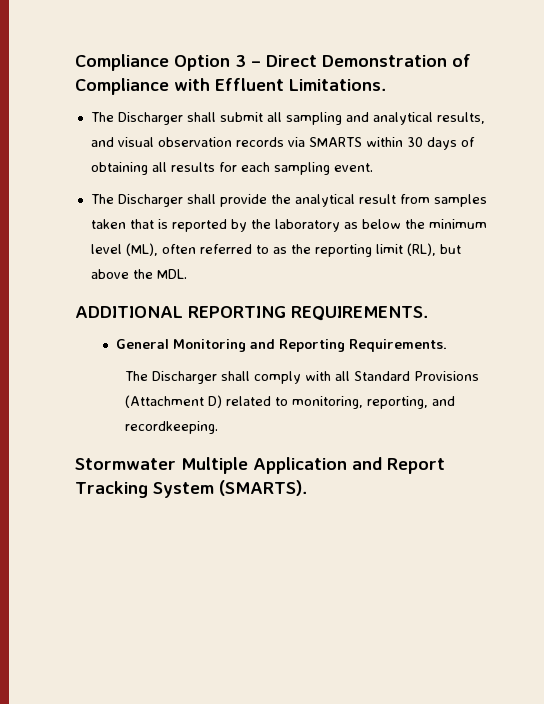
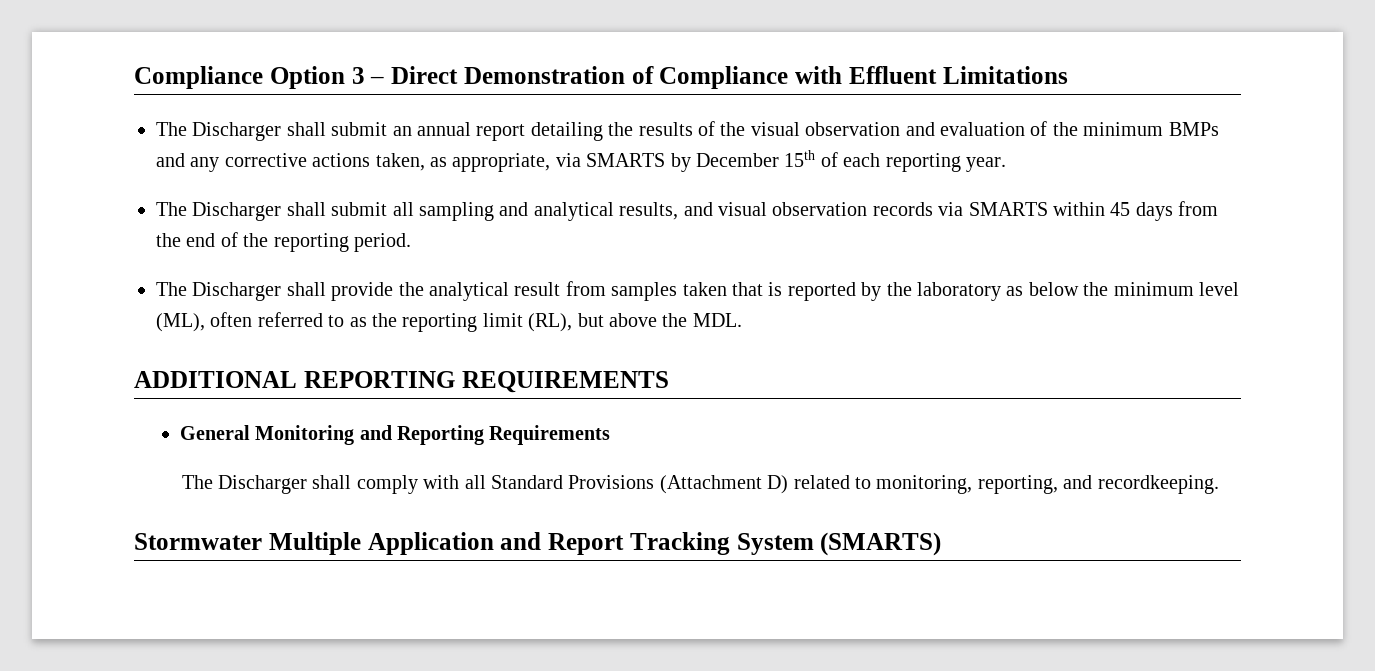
- Compliance Option 3 – Direct Demonstration of Compliance with Effluent Limitations.
+ Compliance Option 3 – Direct Demonstration of Compliance with Effluent Limitations
+ The Discharger shall submit an annual report detailing the results of the visual observation and evaluation of the minimum BMPs and any corrective actions taken, as appropriate, via SMARTS by December 15th of each reporting year.
- The Discharger shall submit all sampling and analytical results, and visual observation records via SMARTS within 30 days of obtaining all results for each sampling event.
+ The Discharger shall submit all sampling and analytical results, and visual observation records via SMARTS within 45 days from the end of the reporting period.
- ADDITIONAL REPORTING REQUIREMENTS.
+ ADDITIONAL REPORTING REQUIREMENTS
- General Monitoring and Reporting Requirements.
+ General Monitoring and Reporting Requirements
- Stormwater Multiple Application and Report Tracking System (SMARTS).
+ Stormwater Multiple Application and Report Tracking System (SMARTS)

